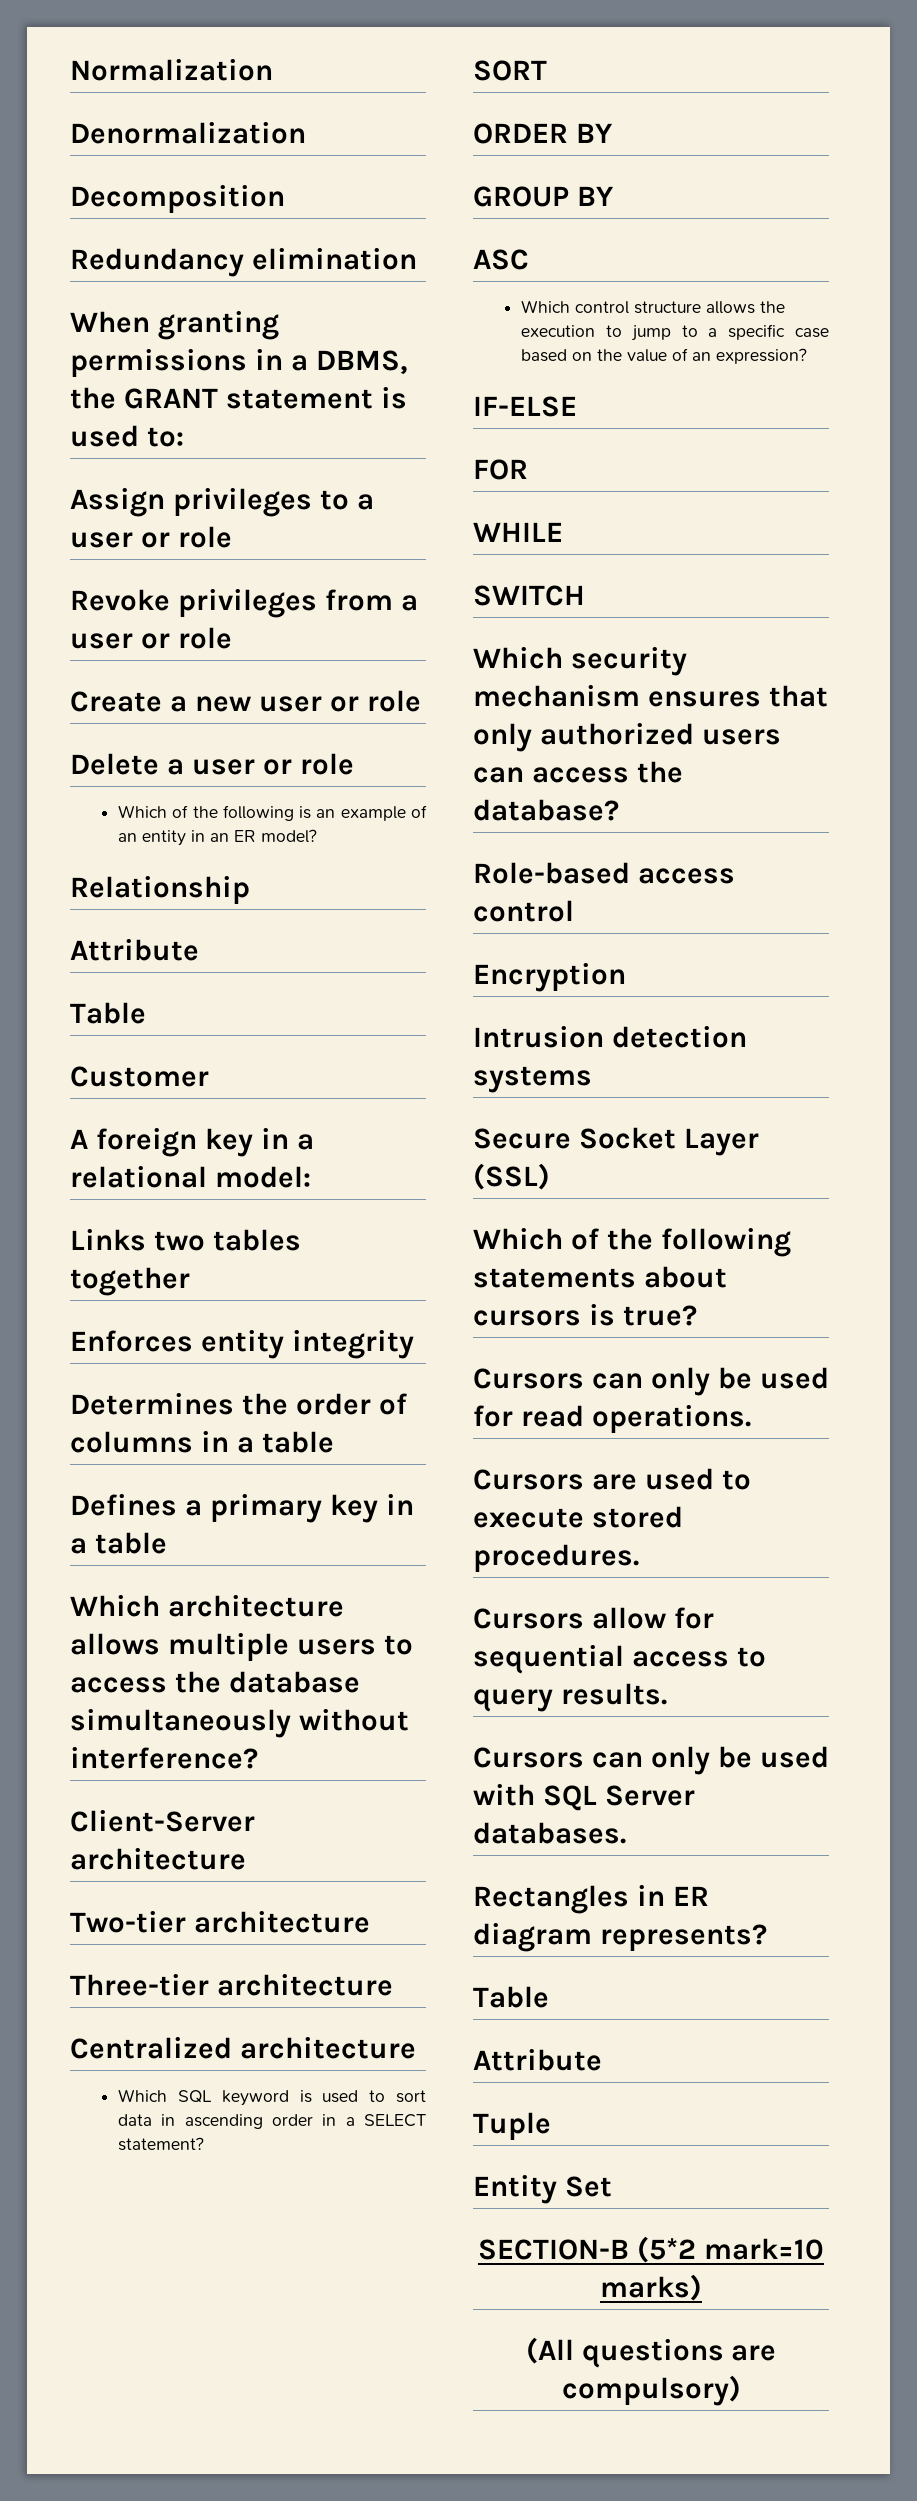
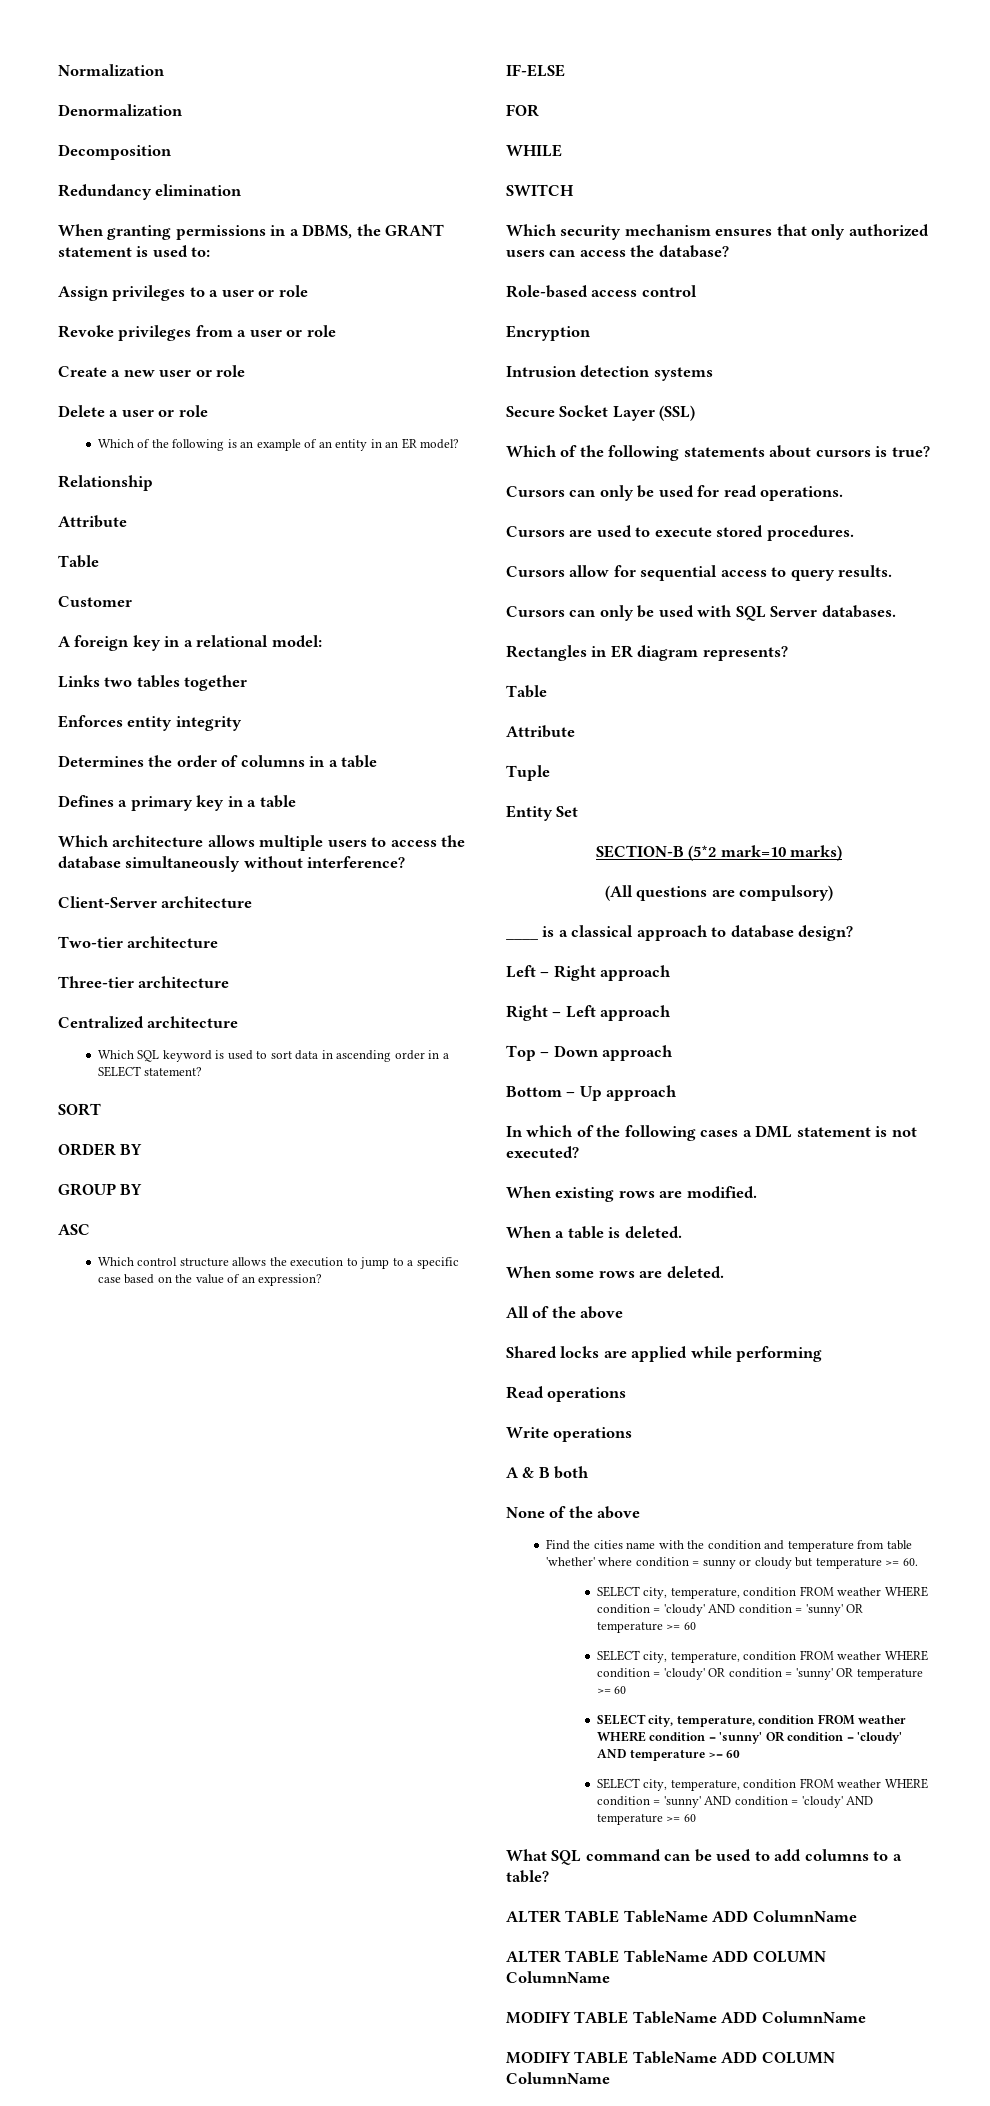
+ ____ is a classical approach to database design?
+ Left – Right approach
+ Right – Left approach
+ Top – Down approach
+ Bottom – Up approach
+ In which of the following cases a DML statement is not executed?
+ When existing rows are modified.
+ When a table is deleted.
+ When some rows are deleted.
+ All of the above
+ Shared locks are applied while performing
+ Read operations
+ Write operations
+ A & B both
+ None of the above
+ Find the cities name with the condition and temperature from table 'whether' where condition = sunny or cloudy but temperature >= 60.
+ SELECT city, temperature, condition FROM weather WHERE condition = 'cloudy' AND condition = 'sunny' OR temperature >= 60
+ SELECT city, temperature, condition FROM weather WHERE condition = 'cloudy' OR condition = 'sunny' OR temperature >= 60
+ SELECT city, temperature, condition FROM weather WHERE condition = 'sunny' OR condition = 'cloudy' AND temperature >= 60
+ SELECT city, temperature, condition FROM weather WHERE condition = 'sunny' AND condition = 'cloudy' AND temperature >= 60
+ What SQL command can be used to add columns to a table?
+ ALTER TABLE TableName ADD ColumnName
+ ALTER TABLE TableName ADD COLUMN ColumnName
+ MODIFY TABLE TableName ADD ColumnName
+ MODIFY TABLE TableName ADD COLUMN ColumnName

